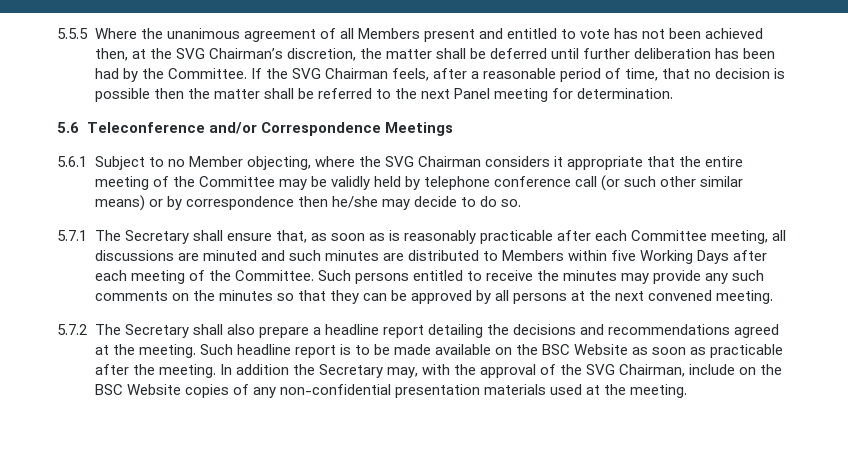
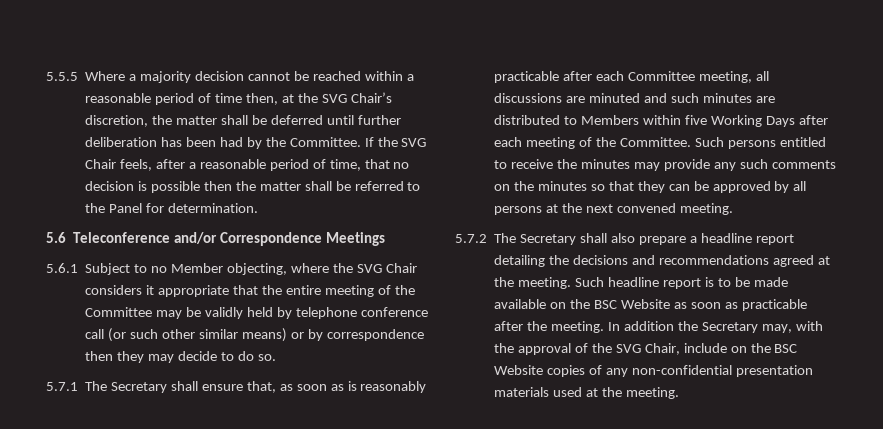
- 5.5.5 Where the unanimous agreement of all Members present and entitled to vote has not been achieved then, at the SVG Chairman’s discretion, the matter shall be deferred until further deliberation has been had by the Committee.
+ 5.5.5 Where a majority decision cannot be reached within a reasonable period of time then, at the SVG Chair’s discretion, the matter shall be deferred until further deliberation has been had by the Committee.
- If the SVG Chairman feels, after a reasonable period of time, that no decision is possible then the matter shall be referred to the next Panel meeting for determination.
+ If the SVG Chair feels, after a reasonable period of time, that no decision is possible then the matter shall be referred to the Panel for determination.
- 5.6.1 Subject to no Member objecting, where the SVG Chairman considers it appropriate that the entire meeting of the Committee may be validly held by telephone conference call (or such other similar means) or by correspondence then he/she may decide to do so.
+ 5.6.1 Subject to no Member objecting, where the SVG Chair considers it appropriate that the entire meeting of the Committee may be validly held by telephone conference call (or such other similar means) or by correspondence then they may decide to do so.
- In addition the Secretary may, with the approval of the SVG Chairman, include on the BSC Website copies of any non-confidential presentation materials used at the meeting.
+ In addition the Secretary may, with the approval of the SVG Chair, include on the BSC Website copies of any non-confidential presentation materials used at the meeting.

